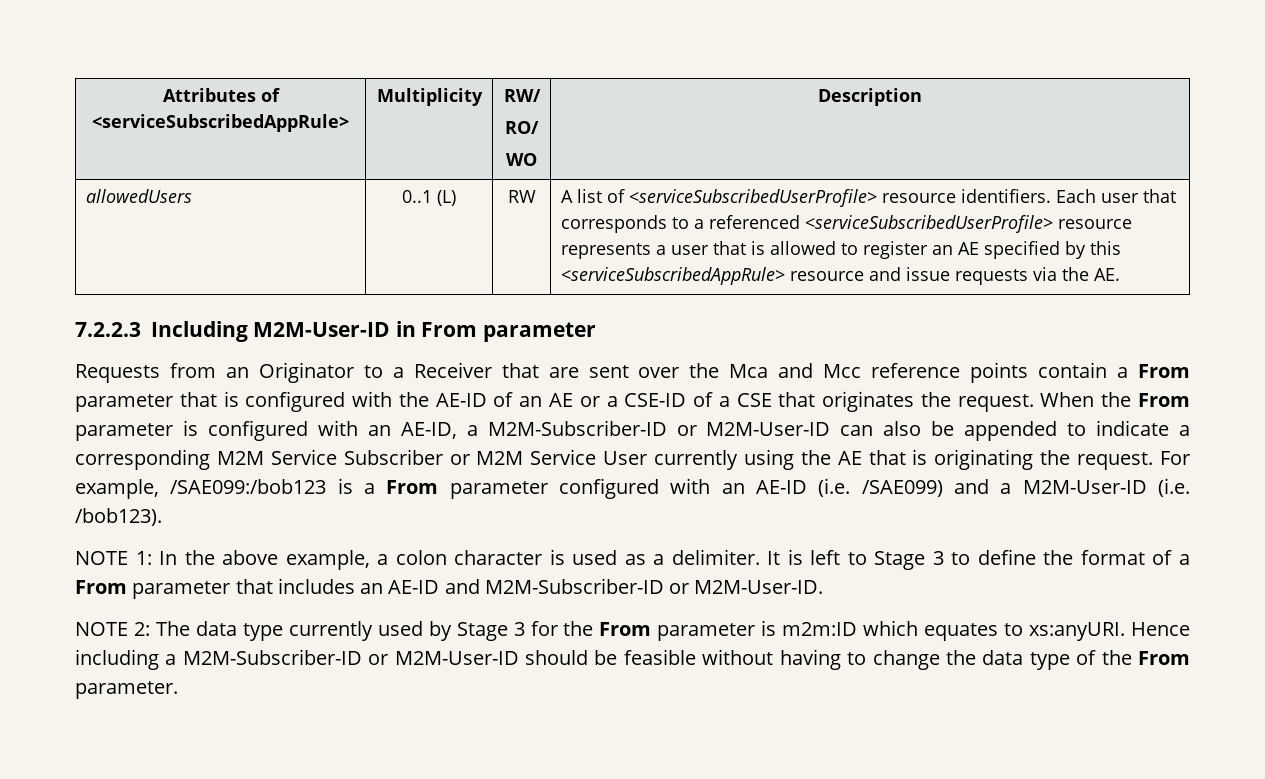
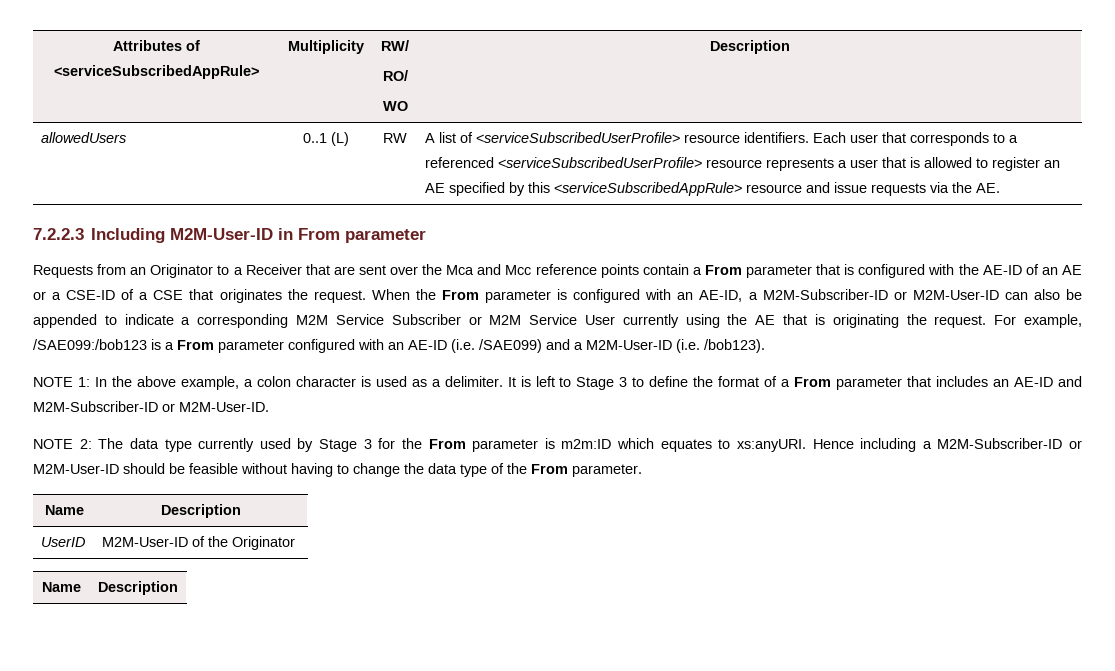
  Hence including a M2M-Subscriber-ID or M2M-User-ID should be feasible without having to change the data type of the From parameter.
+ Name | Description
+ UserID | M2M-User-ID of the Originator
+ Name | Description

